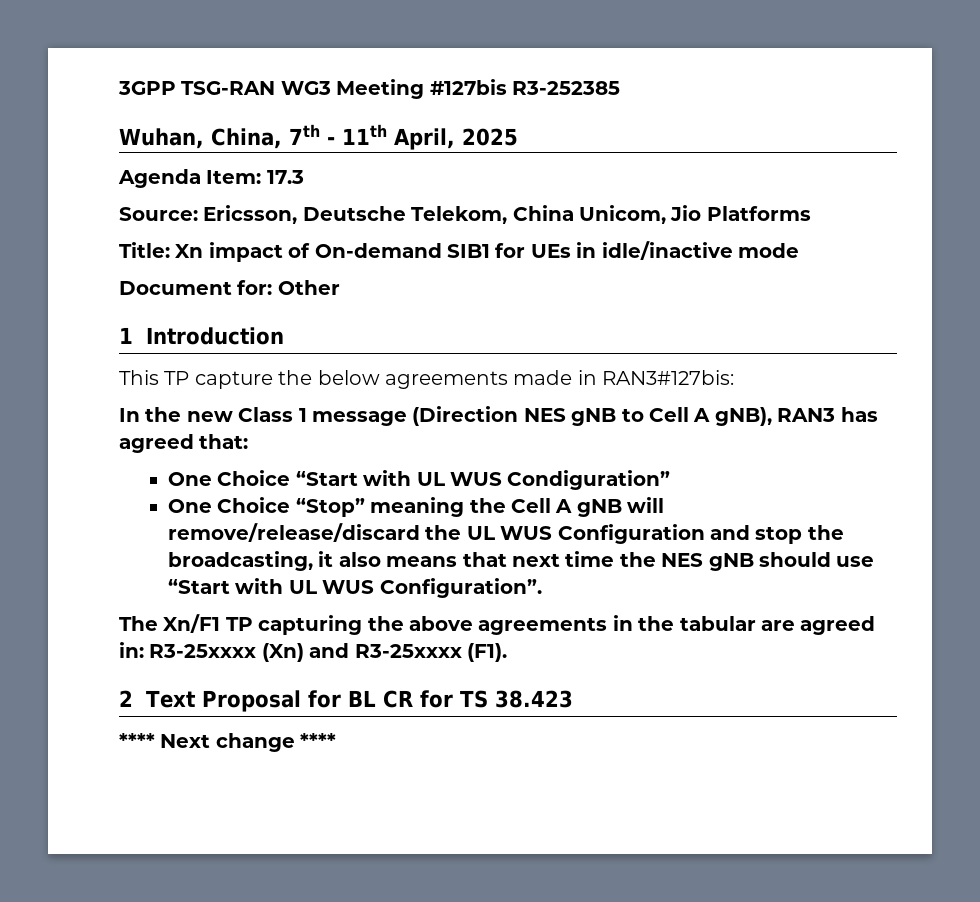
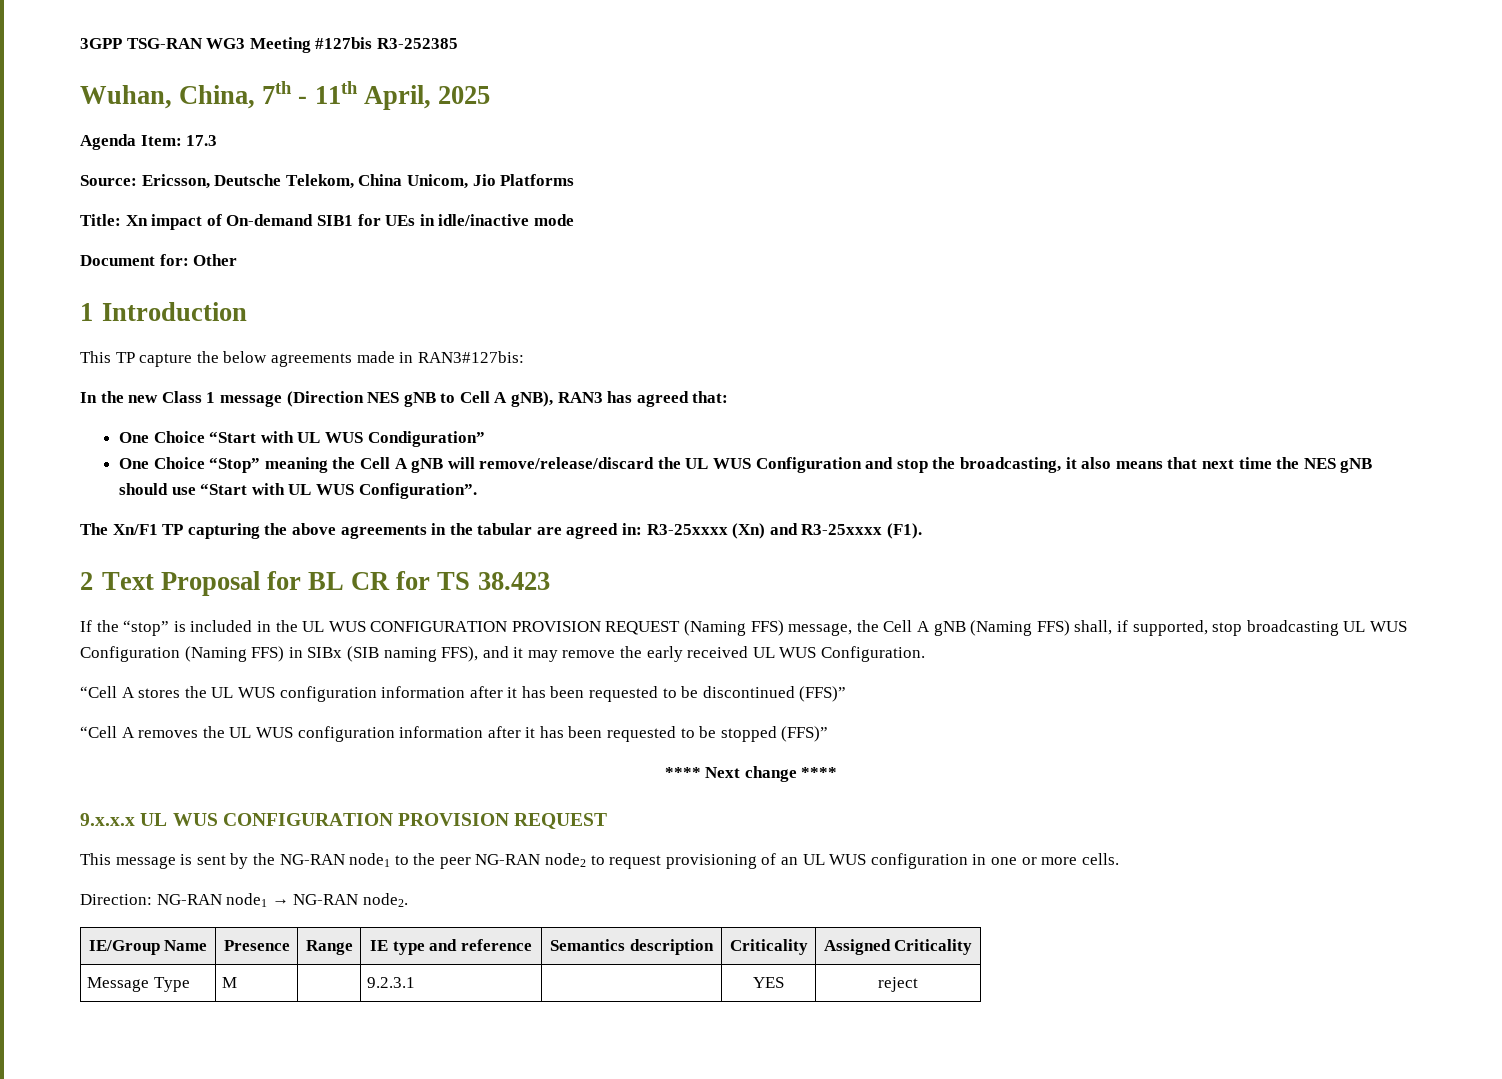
+ If the “stop” is included in the UL WUS CONFIGURATION PROVISION REQUEST (Naming FFS) message, the Cell A gNB (Naming FFS) shall, if supported, stop broadcasting UL WUS Configuration (Naming FFS) in SIBx (SIB naming FFS), and it may remove the early received UL WUS Configuration.
+ “Cell A stores the UL WUS configuration information after it has been requested to be discontinued (FFS)”
+ “Cell A removes the UL WUS configuration information after it has been requested to be stopped (FFS)”
  **** Next change ****
+ 9.x.x.x UL WUS CONFIGURATION PROVISION REQUEST
+ This message is sent by the NG-RAN node1 to the peer NG-RAN node2 to request provisioning of an UL WUS configuration in one or more cells.
+ Direction: NG-RAN node1 → NG-RAN node2.
+ IE/Group Name | Presence | Range | IE type and reference | Semantics description | Criticality | Assigned Criticality
+ Message Type | M | | 9.2.3.1 | | YES | reject

